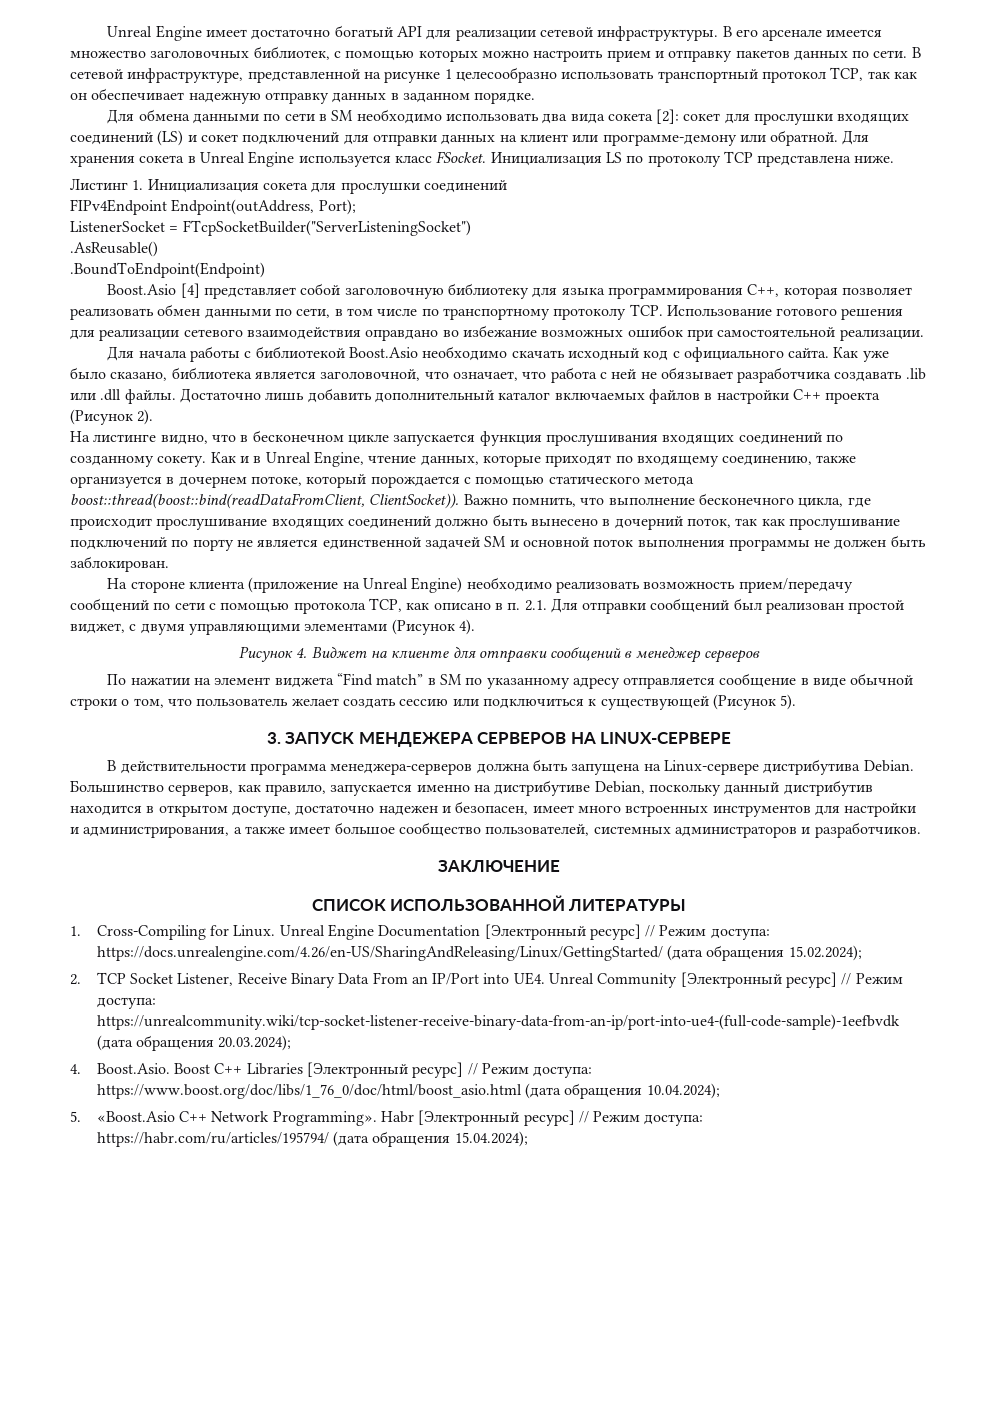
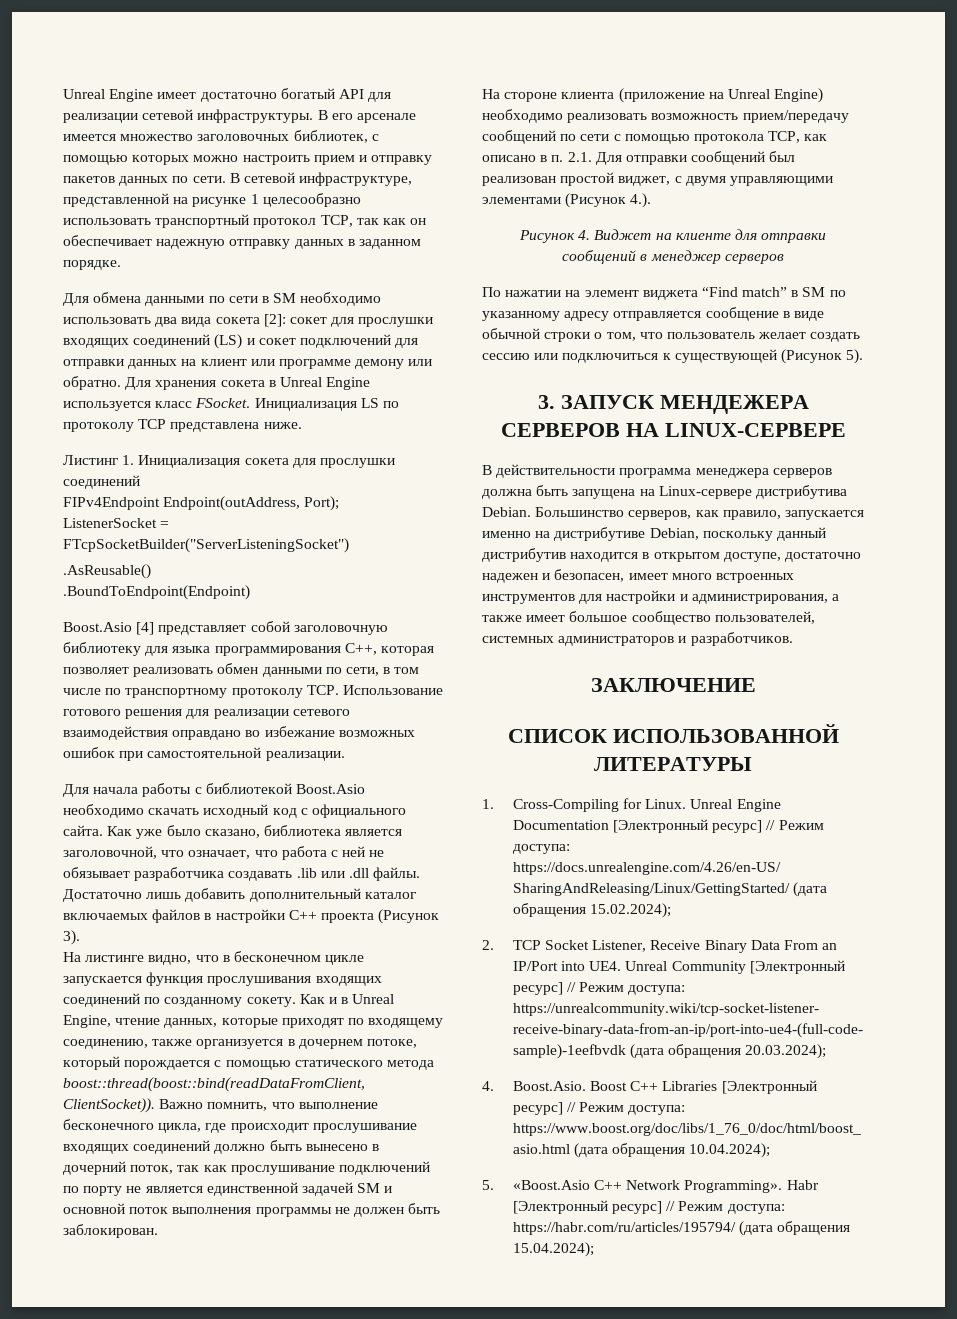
- Для обмена данными по сети в SM необходимо использовать два вида сокета [2]: сокет для прослушки входящих соединений (LS) и сокет подключений для отправки данных на клиент или программе-демону или обратной.
+ Для обмена данными по сети в SM необходимо использовать два вида сокета [2]: сокет для прослушки входящих соединений (LS) и сокет подключений для отправки данных на клиент или программе демону или обратно.
- Достаточно лишь добавить дополнительный каталог включаемых файлов в настройки С++ проекта (Рисунок 2).
+ Достаточно лишь добавить дополнительный каталог включаемых файлов в настройки С++ проекта (Рисунок 3).
- На стороне клиента (приложение на Unreal Engine) необходимо реализовать возможность прием/передачу сообщений по сети с помощью протокола TCP, как описано в п. 2.1. Для отправки сообщений был реализован простой виджет, с двумя управляющими элементами (Рисунок 4).
+ На стороне клиента (приложение на Unreal Engine) необходимо реализовать возможность прием/передачу сообщений по сети с помощью протокола TCP, как описано в п. 2.1. Для отправки сообщений был реализован простой виджет, с двумя управляющими элементами (Рисунок 4.).
- В действительности программа менеджера-серверов должна быть запущена на Linux-сервере дистрибутива Debian.
+ В действительности программа менеджера серверов должна быть запущена на Linux-сервере дистрибутива Debian.

